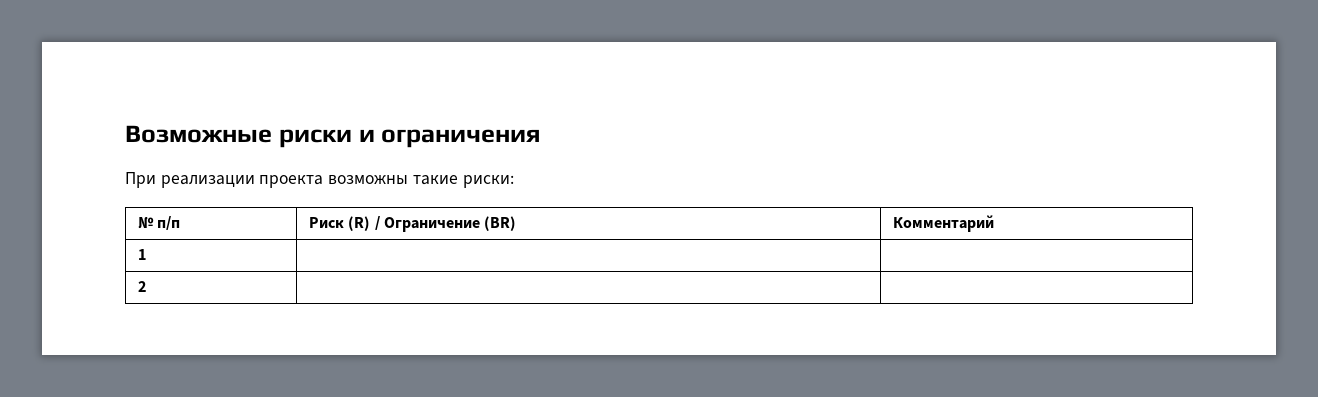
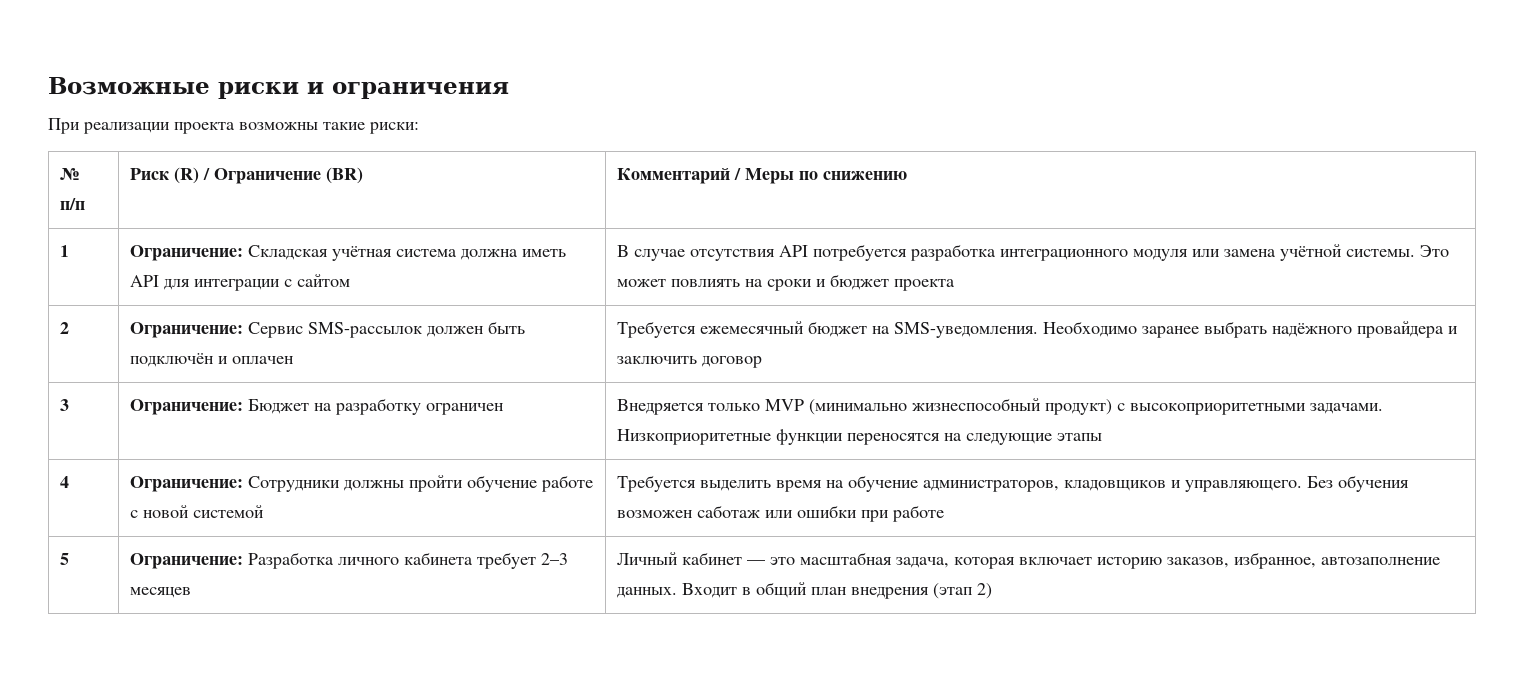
- № п/п | Риск (R) / Ограничение (BR) | Комментарий
- 1 | |
- 2 | |
+ № п/п | Риск (R) / Ограничение (BR) | Комментарий / Меры по снижению
+ 1 | Ограничение: Складская учётная система должна иметь API для интеграции с сайтом | В случае отсутствия API потребуется разработка интеграционного модуля или замена учётной системы. Это может повлиять на сроки и бюджет проекта
+ 2 | Ограничение: Сервис SMS-рассылок должен быть подключён и оплачен | Требуется ежемесячный бюджет на SMS-уведомления. Необходимо заранее выбрать надёжного провайдера и заключить договор
+ 3 | Ограничение: Бюджет на разработку ограничен | Внедряется только MVP (минимально жизнеспособный продукт) с высокоприоритетными задачами. Низкоприоритетные функции переносятся на следующие этапы
+ 4 | Ограничение: Сотрудники должны пройти обучение работе с новой системой | Требуется выделить время на обучение администраторов, кладовщиков и управляющего. Без обучения возможен саботаж или ошибки при работе
+ 5 | Ограничение: Разработка личного кабинета требует 2–3 месяцев | Личный кабинет — это масштабная задача, которая включает историю заказов, избранное, автозаполнение данных. Входит в общий план внедрения (этап 2)

